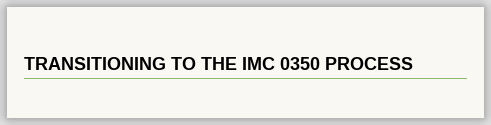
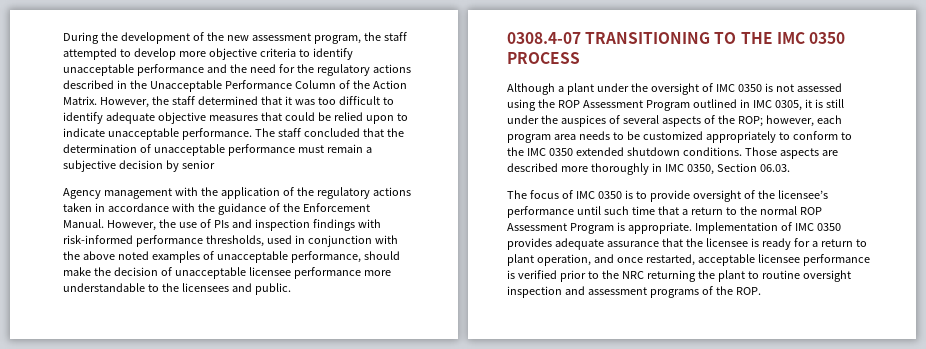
- TRANSITIONING TO THE IMC 0350 PROCESS
+ During the development of the new assessment program, the staff attempted to develop more objective criteria to identify unacceptable performance and the need for the regulatory actions described in the Unacceptable Performance Column of the Action Matrix. However, the staff determined that it was too difficult to identify adequate objective measures that could be relied upon to indicate unacceptable performance. The staff concluded that the determination of unacceptable performance must remain a subjective decision by senior
+ Agency management with the application of the regulatory actions taken in accordance with the guidance of the Enforcement Manual. However, the use of PIs and inspection findings with risk-informed performance thresholds, used in conjunction with the above noted examples of unacceptable performance, should make the decision of unacceptable licensee performance more understandable to the licensees and public.
+ 0308.4-07 TRANSITIONING TO THE IMC 0350 PROCESS
+ Although a plant under the oversight of IMC 0350 is not assessed using the ROP Assessment Program outlined in IMC 0305, it is still under the auspices of several aspects of the ROP; however, each program area needs to be customized appropriately to conform to the IMC 0350 extended shutdown conditions. Those aspects are described more thoroughly in IMC 0350, Section 06.03.
+ The focus of IMC 0350 is to provide oversight of the licensee’s performance until such time that a return to the normal ROP Assessment Program is appropriate. Implementation of IMC 0350 provides adequate assurance that the licensee is ready for a return to plant operation, and once restarted, acceptable licensee performance is verified prior to the NRC returning the plant to routine oversight inspection and assessment programs of the ROP.

